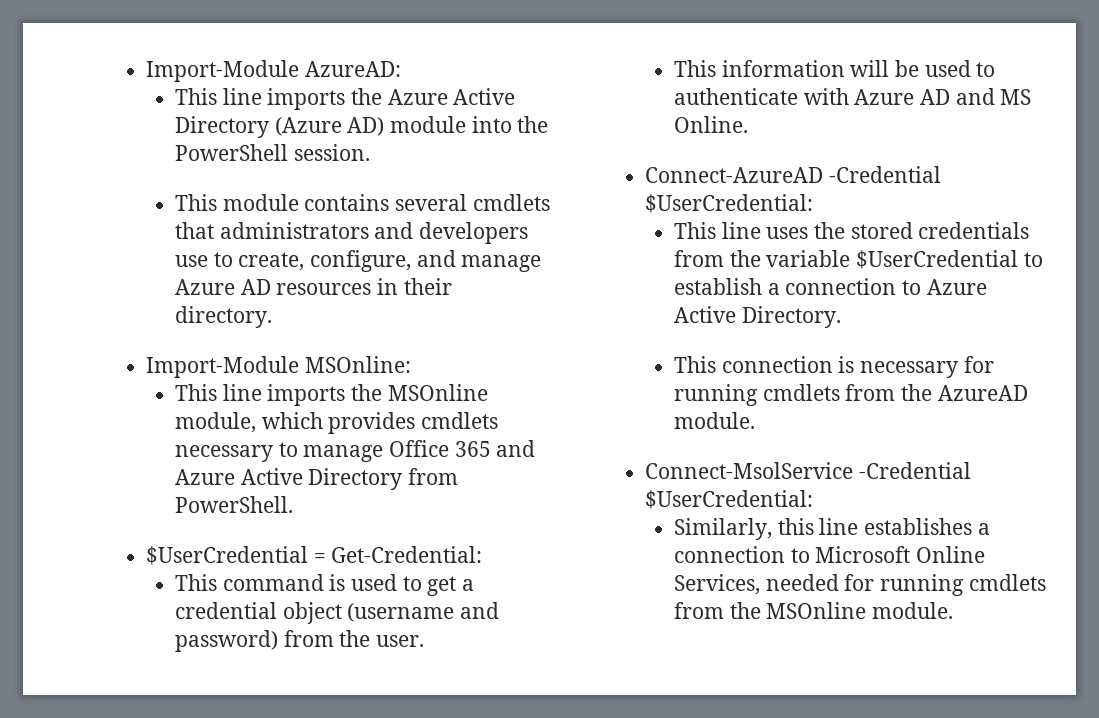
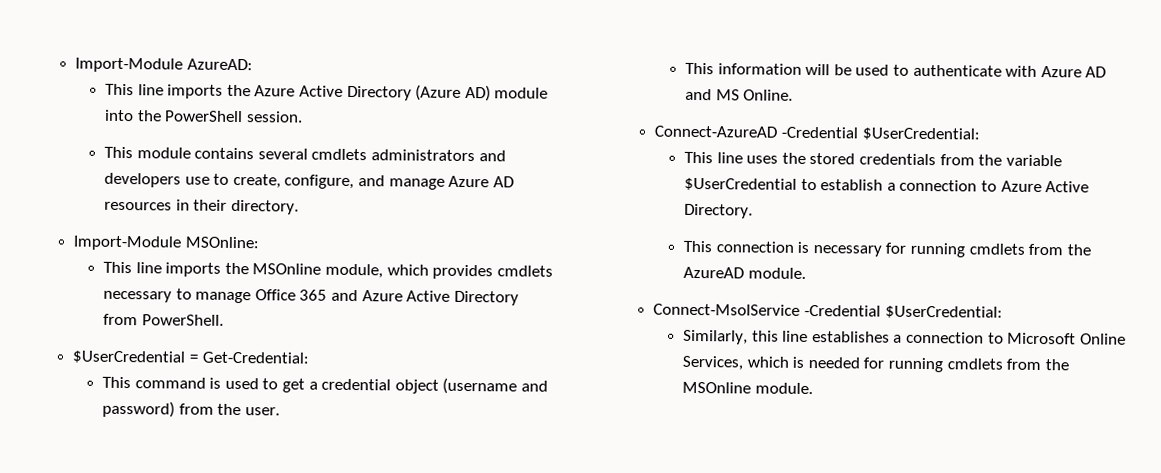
- This module contains several cmdlets that administrators and developers use to create, configure, and manage Azure AD resources in their directory.
+ This module contains several cmdlets administrators and developers use to create, configure, and manage Azure AD resources in their directory.
- Similarly, this line establishes a connection to Microsoft Online Services, needed for running cmdlets from the MSOnline module.
+ Similarly, this line establishes a connection to Microsoft Online Services, which is needed for running cmdlets from the MSOnline module.

